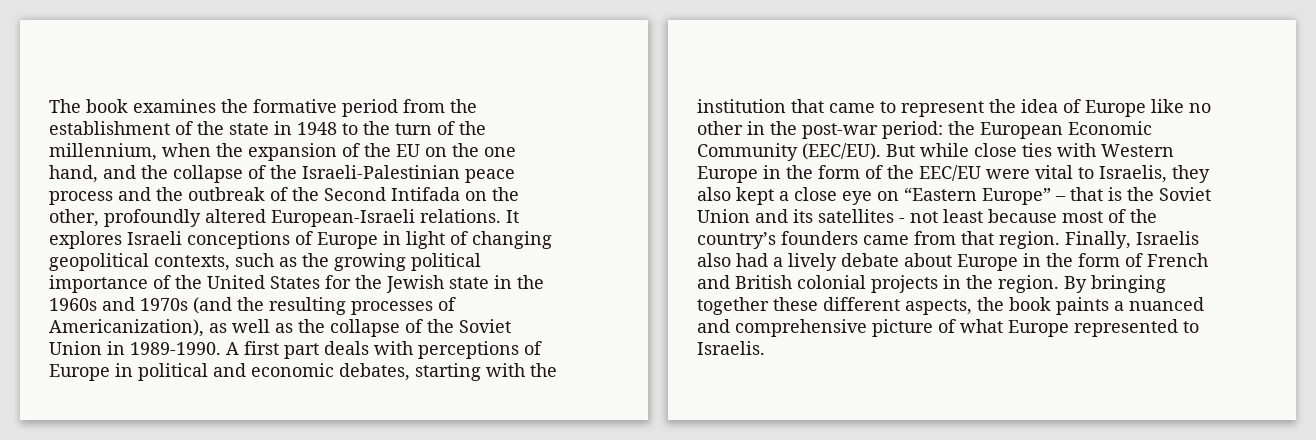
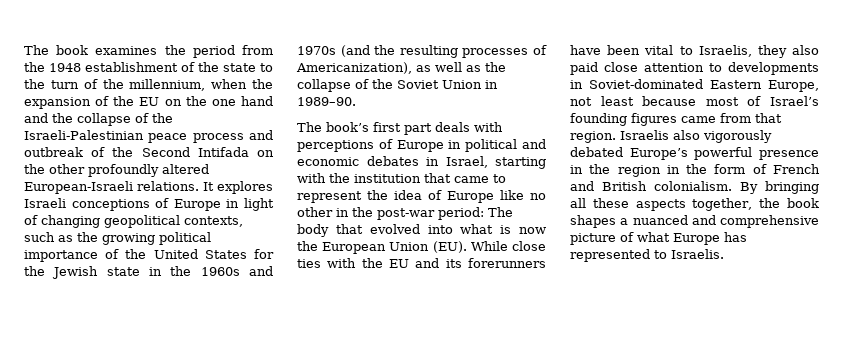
- The book examines the formative period from the establishment of the state in 1948 to the turn of the millennium, when the expansion of the EU on the one hand, and the collapse of the Israeli-Palestinian peace process and the outbreak of the Second Intifada on the other, profoundly altered European-Israeli relations.
+ The book examines the period from the 1948 establishment of the state to the turn of the millennium, when the expansion of the EU on the one hand and the collapse of the Israeli-Palestinian peace process and outbreak of the Second Intifada on the other profoundly altered European-Israeli relations.
- It explores Israeli conceptions of Europe in light of changing geopolitical contexts, such as the growing political importance of the United States for the Jewish state in the 1960s and 1970s (and the resulting processes of Americanization), as well as the collapse of the Soviet Union in 1989-1990. A first part deals with perceptions of Europe in political and economic debates, starting with the institution that came to represent the idea of Europe like no other in the post-war period:
+ It explores Israeli conceptions of Europe in light of changing geopolitical contexts, such as the growing political importance of the United States for the Jewish state in the 1960s and 1970s (and the resulting processes of Americanization), as well as the collapse of the Soviet Union in 1989–90.
+ The book’s first part deals with perceptions of Europe in political and economic debates in Israel, starting with the institution that came to represent the idea of Europe like no other in the post-war period:
- the European Economic Community (EEC/EU). But while close ties with Western Europe in the form of the EEC/EU were vital to Israelis, they also kept a close eye on “Eastern Europe” – that is the Soviet Union and its satellites - not least because most of the country’s founders came from that region.
+ The body that evolved into what is now the European Union (EU). While close ties with the EU and its forerunners have been vital to Israelis, they also paid close attention to developments in Soviet-dominated Eastern Europe, not least because most of Israel’s founding figures came from that region.
- Finally, Israelis also had a lively debate about Europe in the form of French and British colonial projects in the region. By bringing together these different aspects, the book paints a nuanced and comprehensive picture of what Europe represented to Israelis.
+ Israelis also vigorously debated Europe’s powerful presence in the region in the form of French and British colonialism. By bringing all these aspects together, the book shapes a nuanced and comprehensive picture of what Europe has represented to Israelis.

